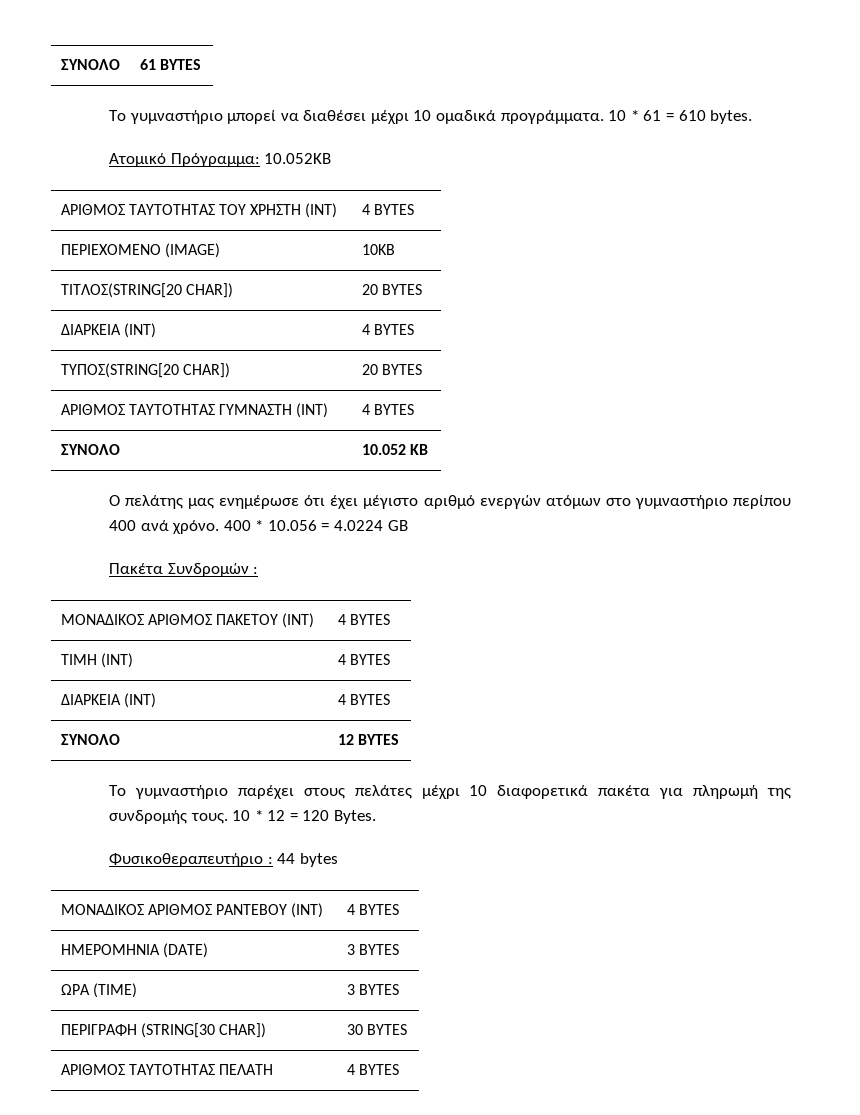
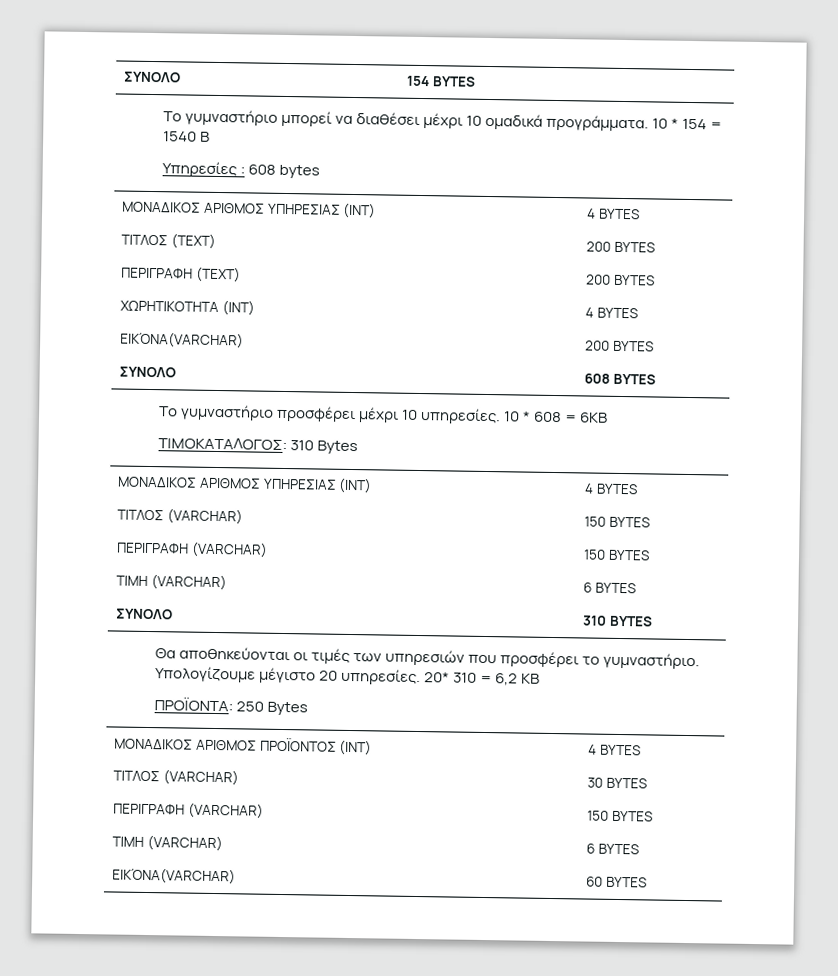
- ΣΥΝΟΛΟ | 61 BYTES
+ ΣΥΝΟΛΟ | 154 BYTES
- 10 * 61 = 610 bytes.
- Ατομικό Πρόγραμμα: 10.052KB
- ΑΡΙΘΜΟΣ ΤΑΥΤΟΤΗΤΑΣ ΤΟΥ ΧΡΗΣΤΗ (INT) | 4 BYTES
- ΠΕΡΙΕΧΟΜΕΝΟ (IMAGE) | 10KB
- ΤΙΤΛΟΣ(STRING[20 CHAR]) | 20 BYTES
- ΔΙΑΡΚΕΙΑ (INT) | 4 BYTES
- ΤΥΠΟΣ(STRING[20 CHAR]) | 20 BYTES
- ΑΡΙΘΜΟΣ ΤΑΥΤΟΤΗΤΑΣ ΓΥΜΝΑΣΤΗ (INT) | 4 BYTES
- ΣΥΝΟΛΟ | 10.052 KB
- Ο πελάτης μας ενημέρωσε ότι έχει μέγιστο αριθμό ενεργών ατόμων στο γυμναστήριο περίπου 400 ανά χρόνο. 400 * 10.056 = 4.0224 GB
- Πακέτα Συνδρομών :
- ΜΟΝΑΔΙΚΟΣ ΑΡΙΘΜΟΣ ΠΑΚΕΤΟΥ (INT) | 4 BYTES
- ΤΙΜΗ (INT) | 4 BYTES
- ΔΙΑΡΚΕΙΑ (INT) | 4 BYTES
- ΣΥΝΟΛΟ | 12 BYTES
- Το γυμναστήριο παρέχει στους πελάτες μέχρι 10 διαφορετικά πακέτα για πληρωμή της συνδρομής τους. 10 * 12 = 120 Bytes.
- Φυσικοθεραπευτήριο : 44 bytes
- ΜΟΝΑΔΙΚΟΣ ΑΡΙΘΜΟΣ ΡΑΝΤΕΒΟΥ (INT) | 4 BYTES
- ΗΜΕΡΟΜΗΝΙΑ (DATE) | 3 BYTES
- ΩΡΑ (TIME) | 3 BYTES
- ΠΕΡΙΓΡΑΦΗ (STRING[30 CHAR]) | 30 BYTES
- ΑΡΙΘΜΟΣ ΤΑΥΤΟΤΗΤΑΣ ΠΕΛΑΤΗ | 4 BYTES
+ 10 * 154 = 1540 Β
+ Υπηρεσίες : 608 bytes
+ ΜΟΝΑΔΙΚΟΣ ΑΡΙΘΜΟΣ ΥΠΗΡΕΣΙΑΣ (INT) | 4 BYTES
+ ΤΙΤΛΟΣ (TEXT) | 200 BYTES
+ ΠΕΡΙΓΡΑΦΗ (TEXT) | 200 BYTES
+ ΧΩΡΗΤΙΚΟΤΗΤΑ (INT) | 4 BYTES
+ ΕΙΚΌΝΑ(VARCHAR) | 200 BYTES
+ ΣΥΝΟΛΟ | 608 BYTES
+ Το γυμναστήριο προσφέρει μέχρι 10 υπηρεσίες. 10 * 608 = 6ΚΒ
+ ΤΙΜΟΚΑΤΑΛΟΓΟΣ: 310 Bytes
+ ΜΟΝΑΔΙΚΟΣ ΑΡΙΘΜΟΣ ΥΠΗΡΕΣΙΑΣ (INT) | 4 BYTES
+ ΤΙΤΛΟΣ (VARCHAR) | 150 BYTES
+ ΠΕΡΙΓΡΑΦΗ (VARCHAR) | 150 BYTES
+ ΤΙΜΗ (VARCHAR) | 6 BYTES
+ ΣΥΝΟΛΟ | 310 BYTES
+ Θα αποθηκεύονται οι τιμές των υπηρεσιών που προσφέρει το γυμναστήριο. Υπολογίζουμε μέγιστο 20 υπηρεσίες. 20* 310 = 6,2 ΚΒ
+ ΠΡΟΪΟΝΤΑ: 250 Bytes
+ ΜΟΝΑΔΙΚΟΣ ΑΡΙΘΜΟΣ ΠΡΟΪΟΝΤΟΣ (INT) | 4 BYTES
+ ΤΙΤΛΟΣ (VARCHAR) | 30 BYTES
+ ΠΕΡΙΓΡΑΦΗ (VARCHAR) | 150 BYTES
+ ΤΙΜΗ (VARCHAR) | 6 BYTES
+ ΕΙΚΌΝΑ(VARCHAR) | 60 BYTES

